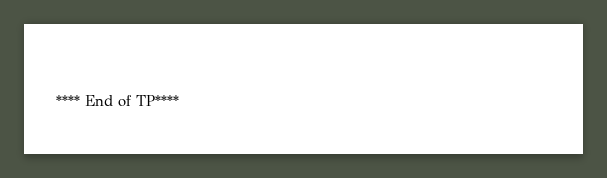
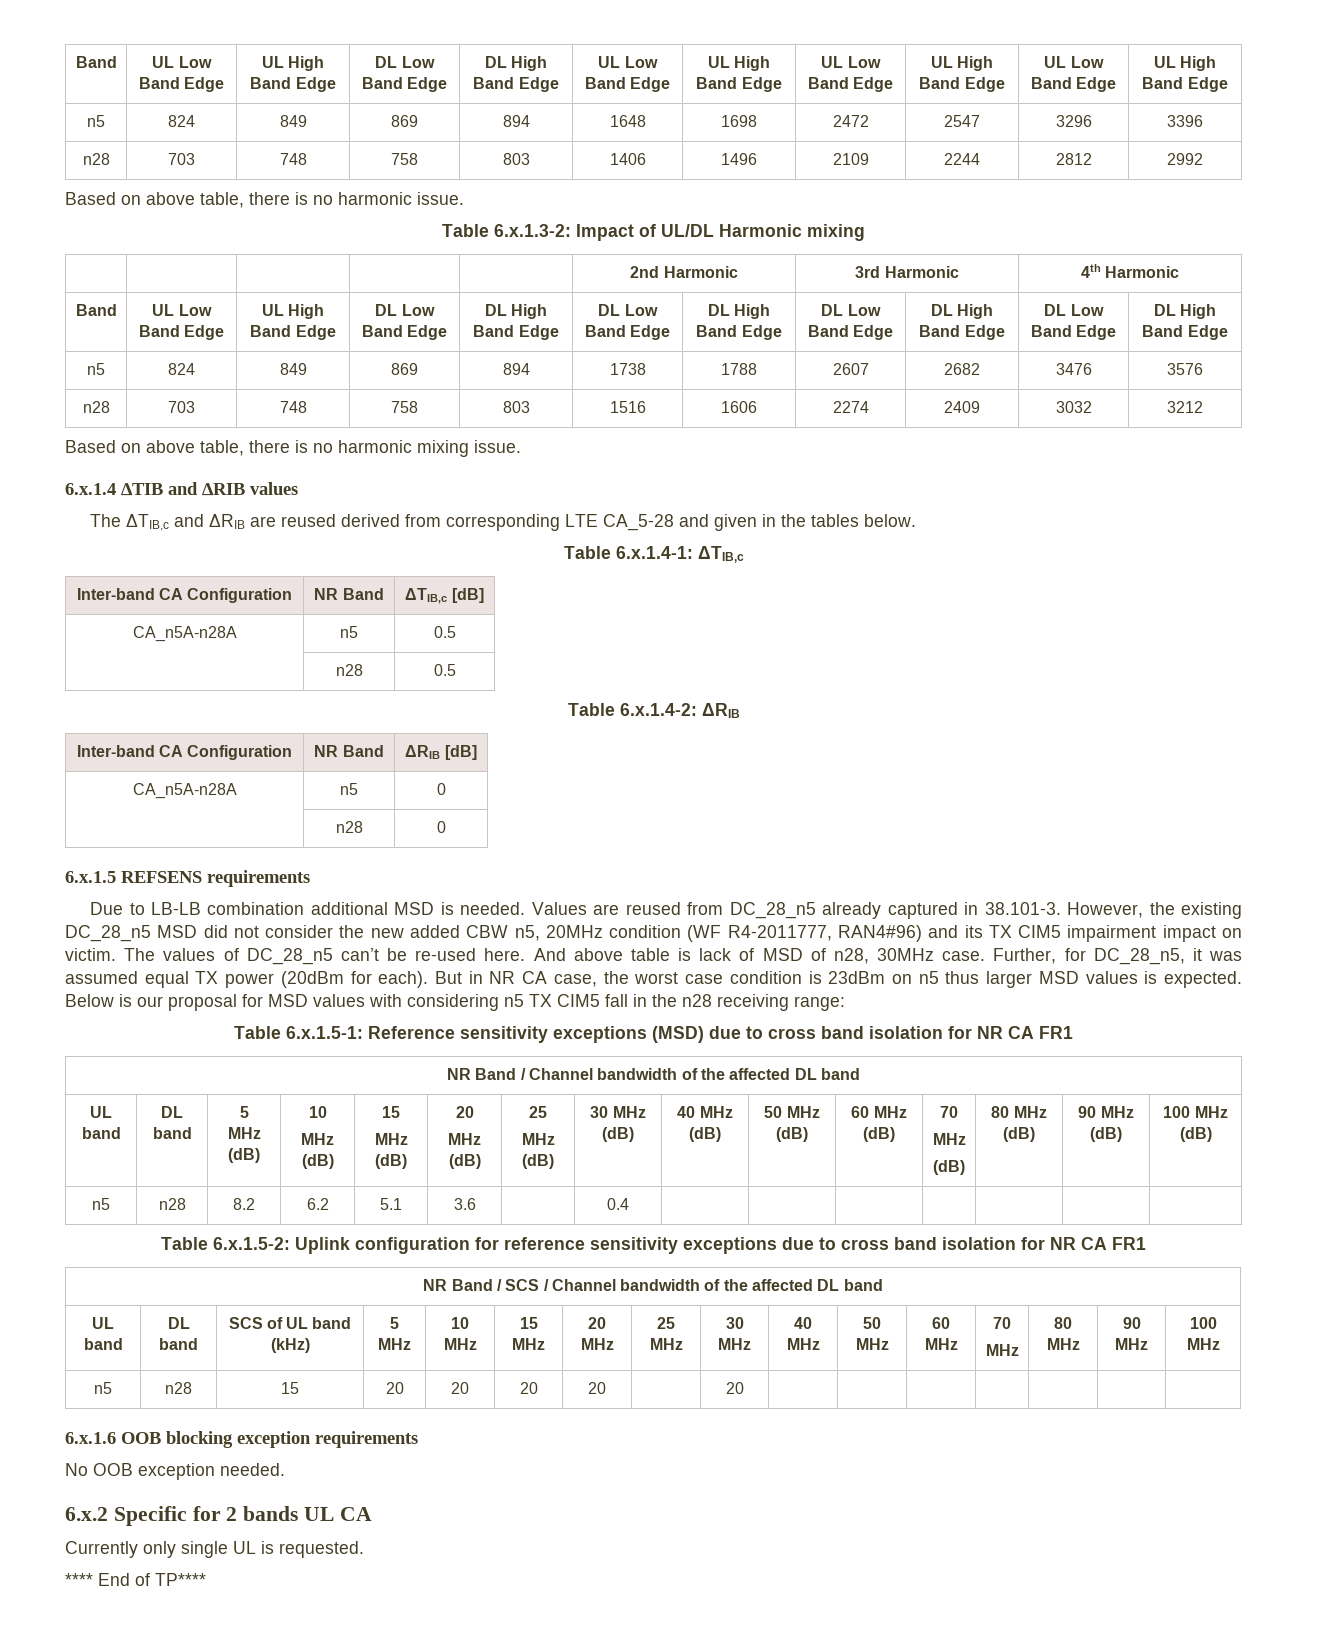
+ Band | UL Low Band Edge | UL High Band Edge | DL Low Band Edge | DL High Band Edge | UL Low Band Edge | UL High Band Edge | UL Low Band Edge | UL High Band Edge | UL Low Band Edge | UL High Band Edge
+ n5 | 824 | 849 | 869 | 894 | 1648 | 1698 | 2472 | 2547 | 3296 | 3396
+ n28 | 703 | 748 | 758 | 803 | 1406 | 1496 | 2109 | 2244 | 2812 | 2992
+ Based on above table, there is no harmonic issue.
+ Table 6.x.1.3-2: Impact of UL/DL Harmonic mixing
+ | | | | | 2nd Harmonic | 3rd Harmonic | 4th Harmonic
+ Band | UL Low Band Edge | UL High Band Edge | DL Low Band Edge | DL High Band Edge | DL Low Band Edge | DL High Band Edge | DL Low Band Edge | DL High Band Edge | DL Low Band Edge | DL High Band Edge
+ n5 | 824 | 849 | 869 | 894 | 1738 | 1788 | 2607 | 2682 | 3476 | 3576
+ n28 | 703 | 748 | 758 | 803 | 1516 | 1606 | 2274 | 2409 | 3032 | 3212
+ Based on above table, there is no harmonic mixing issue.
+ 6.x.1.4 ∆TIB and ∆RIB values
+ The ΔTIB,c and ΔRIB are reused derived from corresponding LTE CA_5-28 and given in the tables below.
+ Table 6.x.1.4-1: ΔTIB,c
+ Inter-band CA Configuration | NR Band | ΔTIB,c [dB]
+ CA_n5A-n28A | n5 | 0.5
+ | n28 | 0.5
+ Table 6.x.1.4-2: ΔRIB
+ Inter-band CA Configuration | NR Band | ΔRIB [dB]
+ CA_n5A-n28A | n5 | 0
+ | n28 | 0
+ 6.x.1.5 REFSENS requirements
+ Due to LB-LB combination additional MSD is needed. Values are reused from DC_28_n5 already captured in 38.101-3. However, the existing DC_28_n5 MSD did not consider the new added CBW n5, 20MHz condition (WF R4-2011777, RAN4#96) and its TX CIM5 impairment impact on victim. The values of DC_28_n5 can’t be re-used here. And above table is lack of MSD of n28, 30MHz case. Further, for DC_28_n5, it was assumed equal TX power (20dBm for each). But in NR CA case, the worst case condition is 23dBm on n5 thus larger MSD values is expected. Below is our proposal for MSD values with considering n5 TX CIM5 fall in the n28 receiving range:
+ Table 6.x.1.5-1: Reference sensitivity exceptions (MSD) due to cross band isolation for NR CA FR1
+ NR Band / Channel bandwidth of the affected DL band
+ UL band | DL band | 5
+ MHz (dB) | 10
+ MHz (dB) | 15
+ MHz (dB) | 20
+ MHz (dB) | 25
+ MHz (dB) | 30 MHz (dB) | 40 MHz (dB) | 50 MHz (dB) | 60 MHz (dB) | 70
+ MHz
+ (dB) | 80 MHz (dB) | 90 MHz (dB) | 100 MHz (dB)
+ n5 | n28 | 8.2 | 6.2 | 5.1 | 3.6 | | 0.4 | | | | | | |
+ Table 6.x.1.5-2: Uplink configuration for reference sensitivity exceptions due to cross band isolation for NR CA FR1
+ NR Band / SCS / Channel bandwidth of the affected DL band
+ UL band | DL band | SCS of UL band (kHz) | 5 MHz | 10 MHz | 15 MHz | 20 MHz | 25 MHz | 30 MHz | 40 MHz | 50 MHz | 60 MHz | 70
+ MHz | 80 MHz | 90 MHz | 100 MHz
+ n5 | n28 | 15 | 20 | 20 | 20 | 20 | | 20 | | | | | | |
+ 6.x.1.6 OOB blocking exception requirements
+ No OOB exception needed.
+ 6.x.2 Specific for 2 bands UL CA
+ Currently only single UL is requested.

